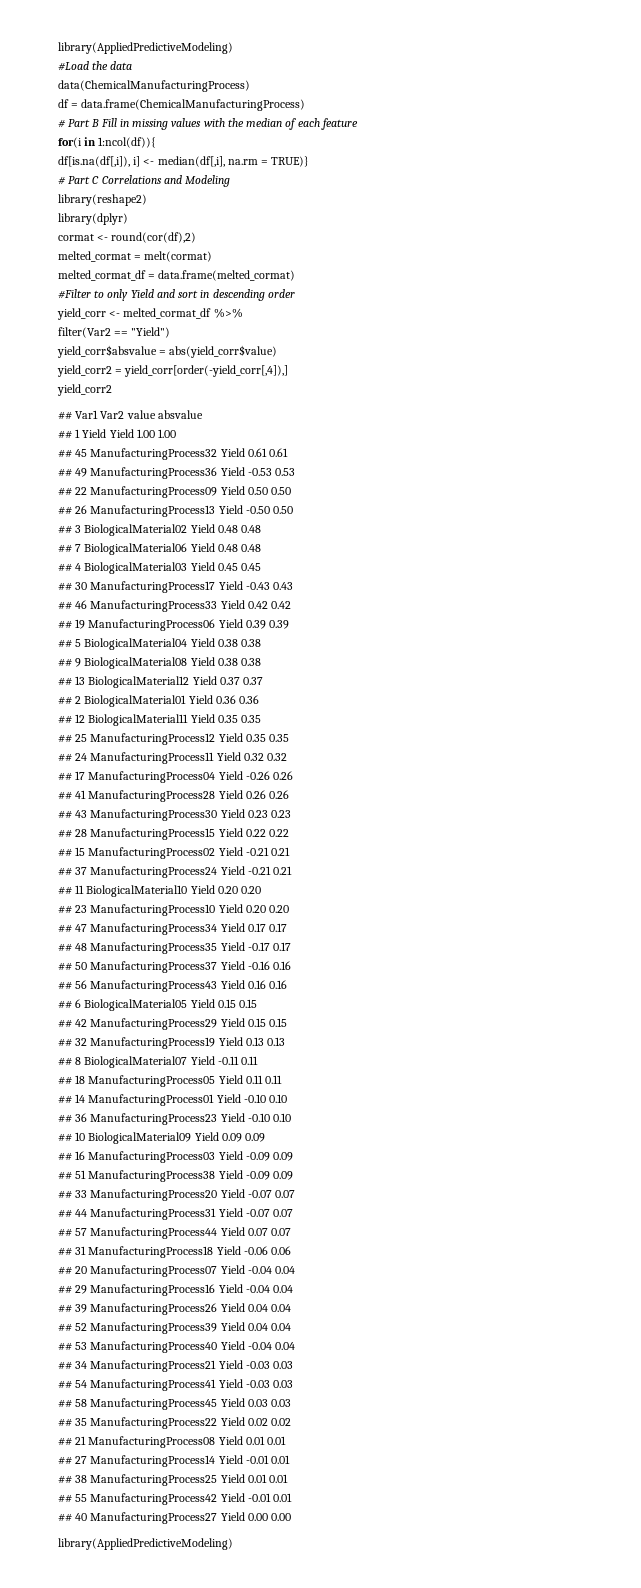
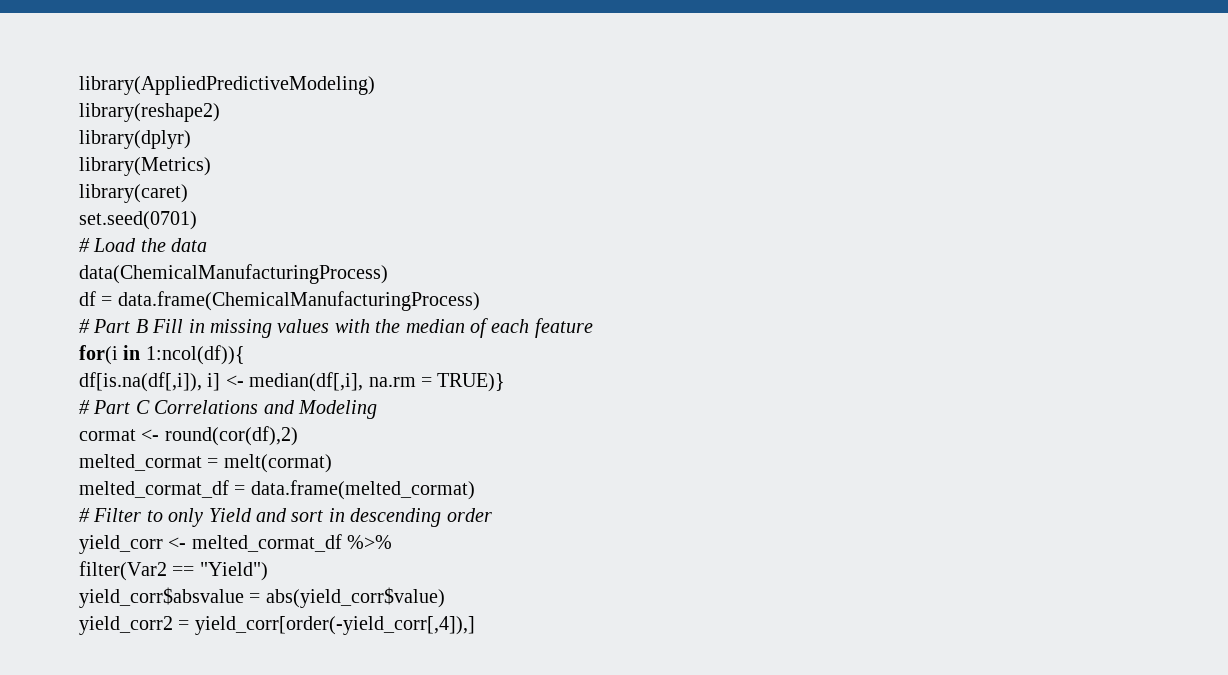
- #Load the data
+ library(reshape2)
+ library(dplyr)
+ library(Metrics)
+ library(caret)
+ set.seed(0701)
+ # Load the data
- library(reshape2)
- library(dplyr)
- #Filter to only Yield and sort in descending order
+ # Filter to only Yield and sort in descending order
  yield_corr2 = yield_corr[order(-yield_corr[,4]),]
- yield_corr2
- ## Var1 Var2 value absvalue
- ## 1 Yield Yield 1.00 1.00
- ## 45 ManufacturingProcess32 Yield 0.61 0.61
- ## 49 ManufacturingProcess36 Yield -0.53 0.53
- ## 22 ManufacturingProcess09 Yield 0.50 0.50
- ## 26 ManufacturingProcess13 Yield -0.50 0.50
- ## 3 BiologicalMaterial02 Yield 0.48 0.48
- ## 7 BiologicalMaterial06 Yield 0.48 0.48
- ## 4 BiologicalMaterial03 Yield 0.45 0.45
- ## 30 ManufacturingProcess17 Yield -0.43 0.43
- ## 46 ManufacturingProcess33 Yield 0.42 0.42
- ## 19 ManufacturingProcess06 Yield 0.39 0.39
- ## 5 BiologicalMaterial04 Yield 0.38 0.38
- ## 9 BiologicalMaterial08 Yield 0.38 0.38
- ## 13 BiologicalMaterial12 Yield 0.37 0.37
- ## 2 BiologicalMaterial01 Yield 0.36 0.36
- ## 12 BiologicalMaterial11 Yield 0.35 0.35
- ## 25 ManufacturingProcess12 Yield 0.35 0.35
- ## 24 ManufacturingProcess11 Yield 0.32 0.32
- ## 17 ManufacturingProcess04 Yield -0.26 0.26
- ## 41 ManufacturingProcess28 Yield 0.26 0.26
- ## 43 ManufacturingProcess30 Yield 0.23 0.23
- ## 28 ManufacturingProcess15 Yield 0.22 0.22
- ## 15 ManufacturingProcess02 Yield -0.21 0.21
- ## 37 ManufacturingProcess24 Yield -0.21 0.21
- ## 11 BiologicalMaterial10 Yield 0.20 0.20
- ## 23 ManufacturingProcess10 Yield 0.20 0.20
- ## 47 ManufacturingProcess34 Yield 0.17 0.17
- ## 48 ManufacturingProcess35 Yield -0.17 0.17
- ## 50 ManufacturingProcess37 Yield -0.16 0.16
- ## 56 ManufacturingProcess43 Yield 0.16 0.16
- ## 6 BiologicalMaterial05 Yield 0.15 0.15
- ## 42 ManufacturingProcess29 Yield 0.15 0.15
- ## 32 ManufacturingProcess19 Yield 0.13 0.13
- ## 8 BiologicalMaterial07 Yield -0.11 0.11
- ## 18 ManufacturingProcess05 Yield 0.11 0.11
- ## 14 ManufacturingProcess01 Yield -0.10 0.10
- ## 36 ManufacturingProcess23 Yield -0.10 0.10
- ## 10 BiologicalMaterial09 Yield 0.09 0.09
- ## 16 ManufacturingProcess03 Yield -0.09 0.09
- ## 51 ManufacturingProcess38 Yield -0.09 0.09
- ## 33 ManufacturingProcess20 Yield -0.07 0.07
- ## 44 ManufacturingProcess31 Yield -0.07 0.07
- ## 57 ManufacturingProcess44 Yield 0.07 0.07
- ## 31 ManufacturingProcess18 Yield -0.06 0.06
- ## 20 ManufacturingProcess07 Yield -0.04 0.04
- ## 29 ManufacturingProcess16 Yield -0.04 0.04
- ## 39 ManufacturingProcess26 Yield 0.04 0.04
- ## 52 ManufacturingProcess39 Yield 0.04 0.04
- ## 53 ManufacturingProcess40 Yield -0.04 0.04
- ## 34 ManufacturingProcess21 Yield -0.03 0.03
- ## 54 ManufacturingProcess41 Yield -0.03 0.03
- ## 58 ManufacturingProcess45 Yield 0.03 0.03
- ## 35 ManufacturingProcess22 Yield 0.02 0.02
- ## 21 ManufacturingProcess08 Yield 0.01 0.01
- ## 27 ManufacturingProcess14 Yield -0.01 0.01
- ## 38 ManufacturingProcess25 Yield 0.01 0.01
- ## 55 ManufacturingProcess42 Yield -0.01 0.01
- ## 40 ManufacturingProcess27 Yield 0.00 0.00
- library(AppliedPredictiveModeling)

